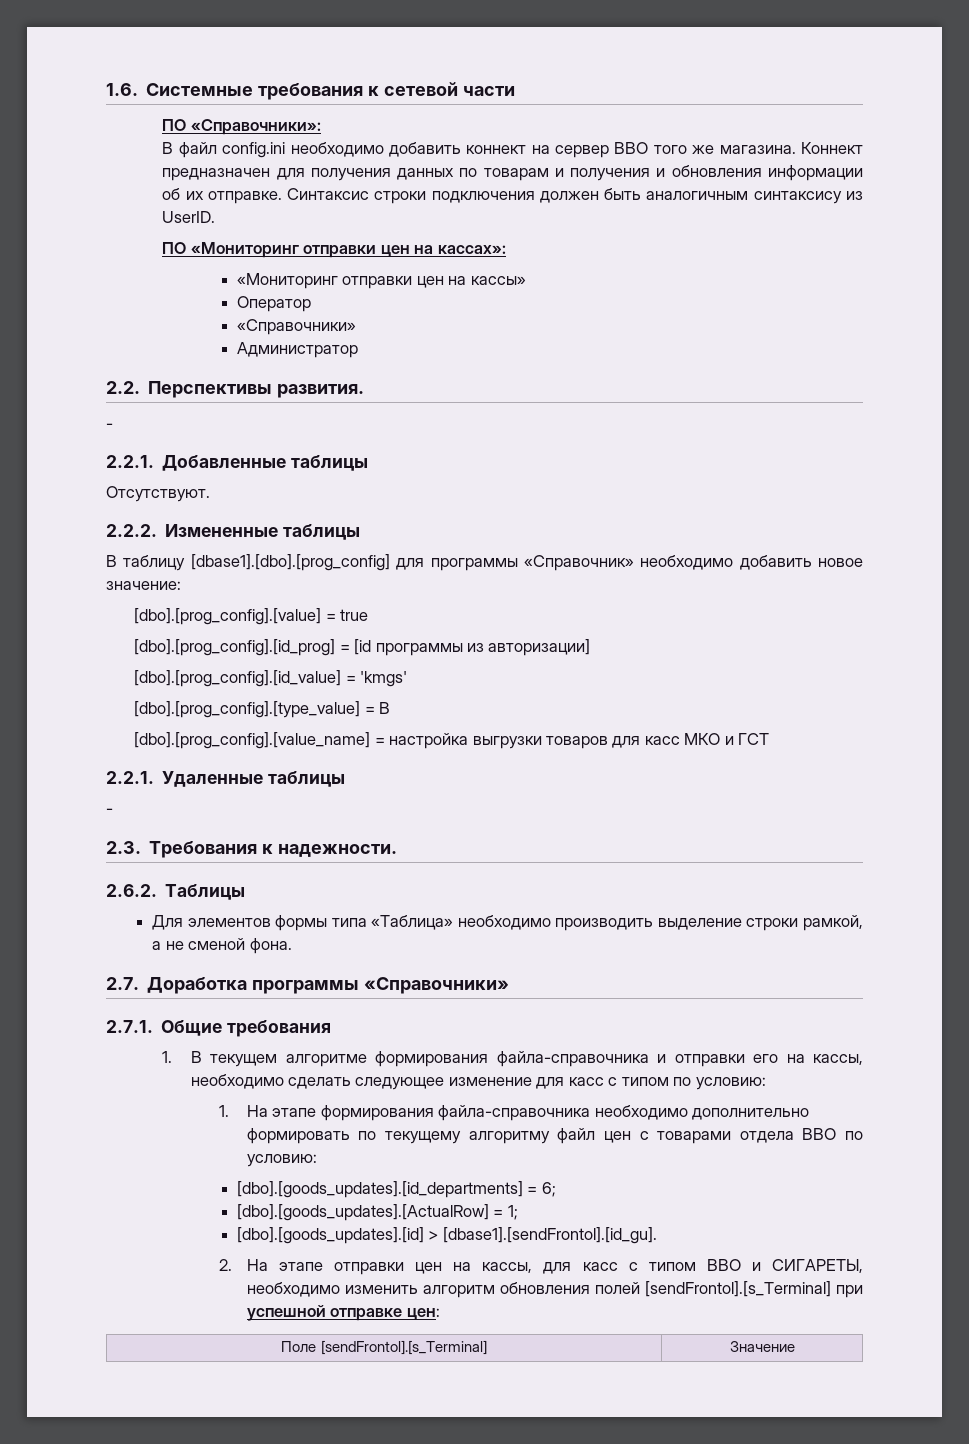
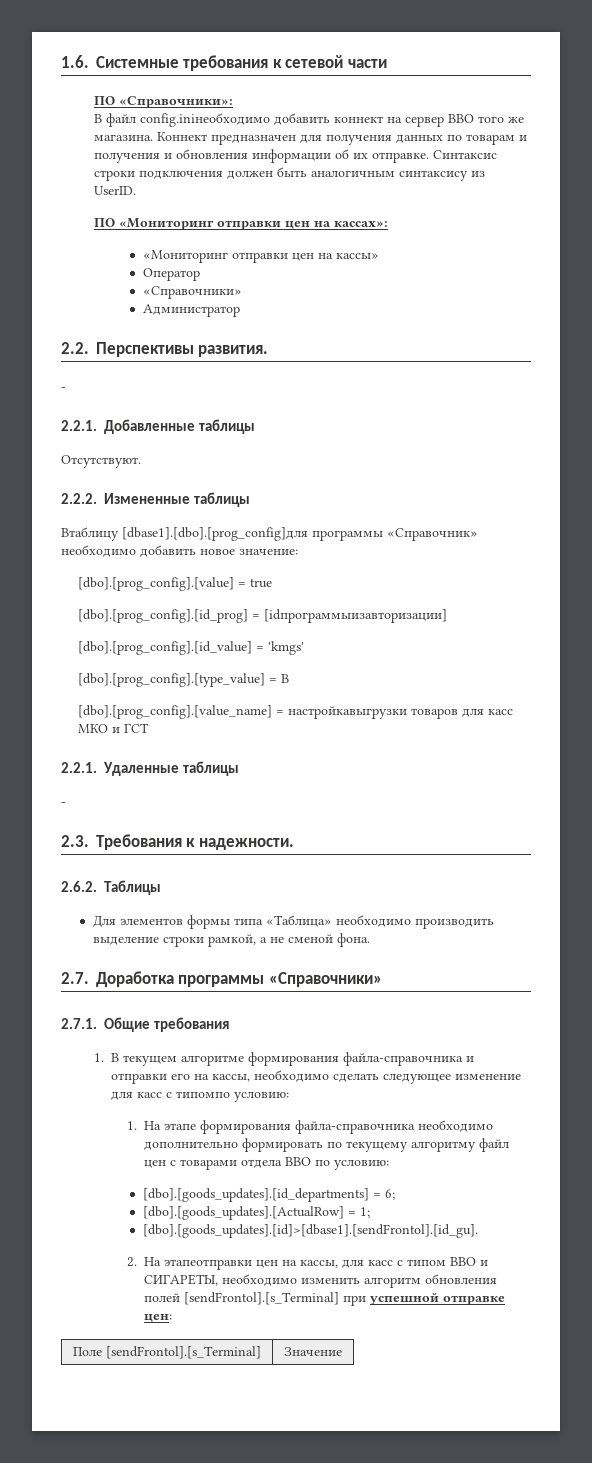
- В файл config.ini необходимо добавить коннект на сервер ВВО того же магазина.
+ В файл config.iniнеобходимо добавить коннект на сервер ВВО того же магазина.
- В таблицу [dbase1].[dbo].[prog_config] для программы «Справочник» необходимо добавить новое значение:
+ Втаблицу [dbase1].[dbo].[prog_config]для программы «Справочник» необходимо добавить новое значение:
- [dbo].[prog_config].[id_prog] = [id программы из авторизации]
+ [dbo].[prog_config].[id_prog] = [idпрограммыизавторизации]
- [dbo].[prog_config].[value_name] = настройка выгрузки товаров для касс МКО и ГСТ
+ [dbo].[prog_config].[value_name] = настройкавыгрузки товаров для касс МКО и ГСТ
- 1. В текущем алгоритме формирования файла-справочника и отправки его на кассы, необходимо сделать следующее изменение для касс с типом по условию:
+ 1. В текущем алгоритме формирования файла-справочника и отправки его на кассы, необходимо сделать следующее изменение для касс с типомпо условию:
- [dbo].[goods_updates].[id] > [dbase1].[sendFrontol].[id_gu].
+ [dbo].[goods_updates].[id]>[dbase1].[sendFrontol].[id_gu].
- 2. На этапе отправки цен на кассы, для касс с типом ВВО и СИГАРЕТЫ, необходимо изменить алгоритм обновления полей [sendFrontol].[s_Terminal] при успешной отправке цен:
+ 2. На этапеотправки цен на кассы, для касс с типом ВВО и СИГАРЕТЫ, необходимо изменить алгоритм обновления полей [sendFrontol].[s_Terminal] при успешной отправке цен:

